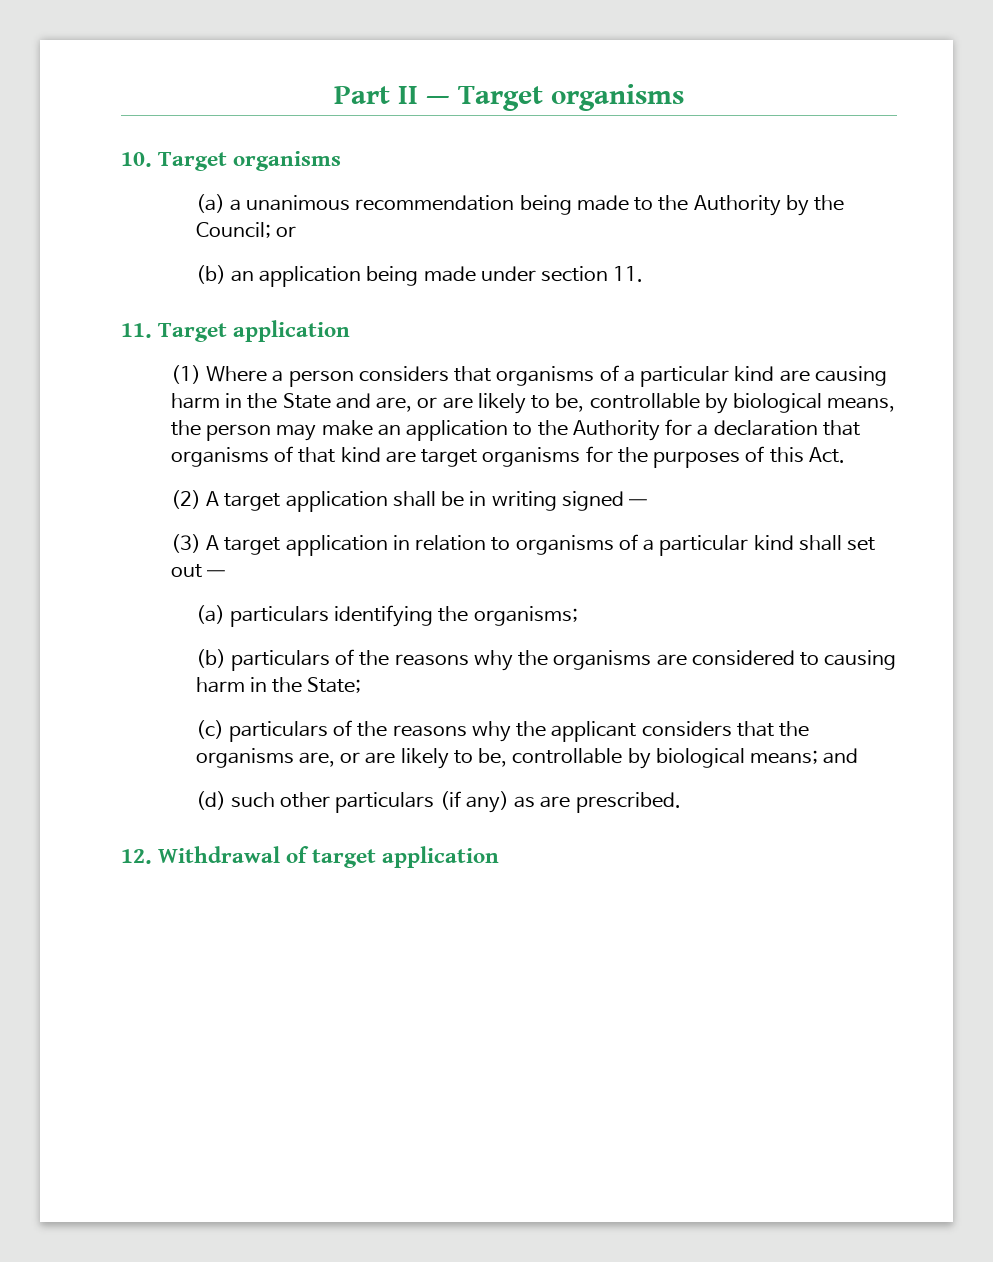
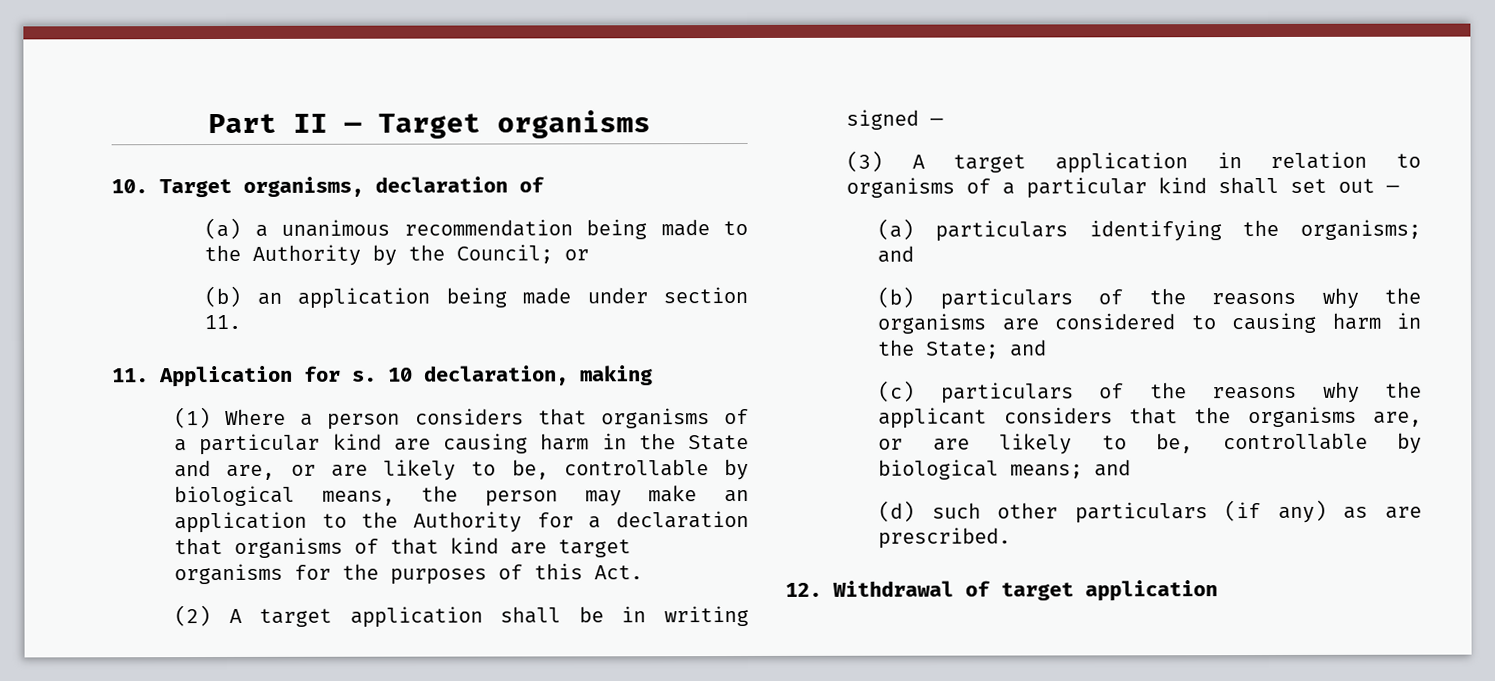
- 10. Target organisms
+ 10. Target organisms, declaration of
- 11. Target application
+ 11. Application for s. 10 declaration, making
- (a) particulars identifying the organisms;
+ (a) particulars identifying the organisms; and
- (b) particulars of the reasons why the organisms are considered to causing harm in the State;
+ (b) particulars of the reasons why the organisms are considered to causing harm in the State; and

